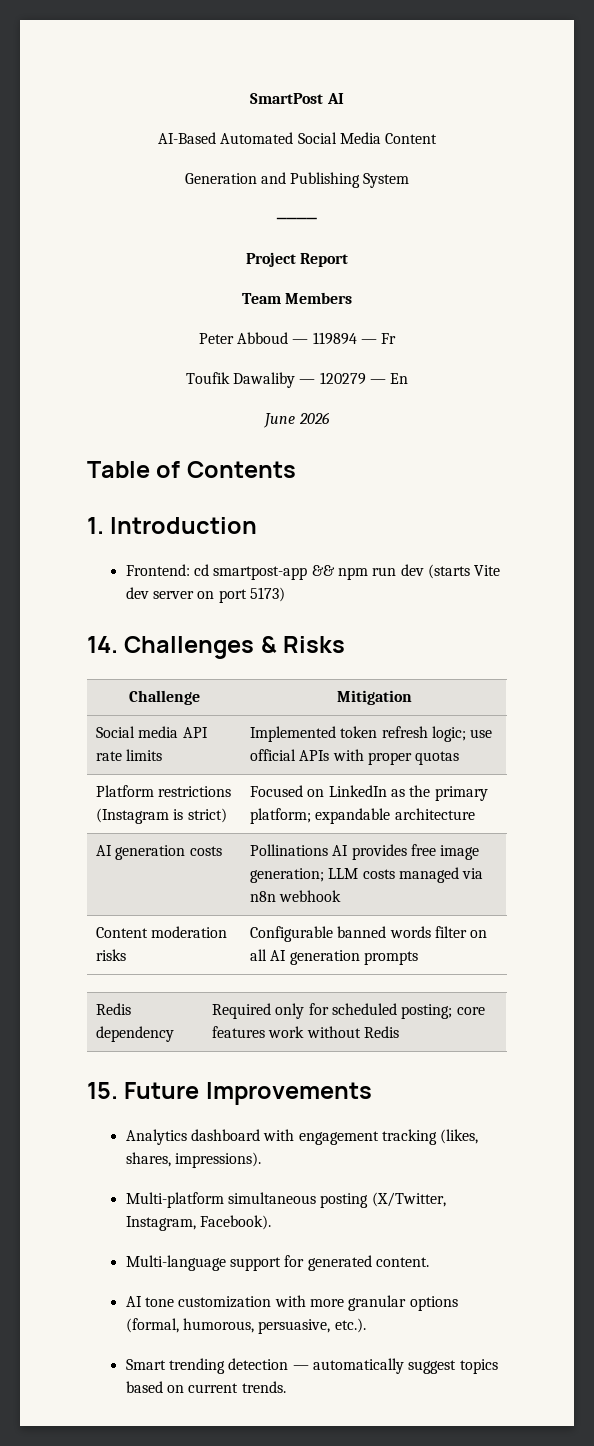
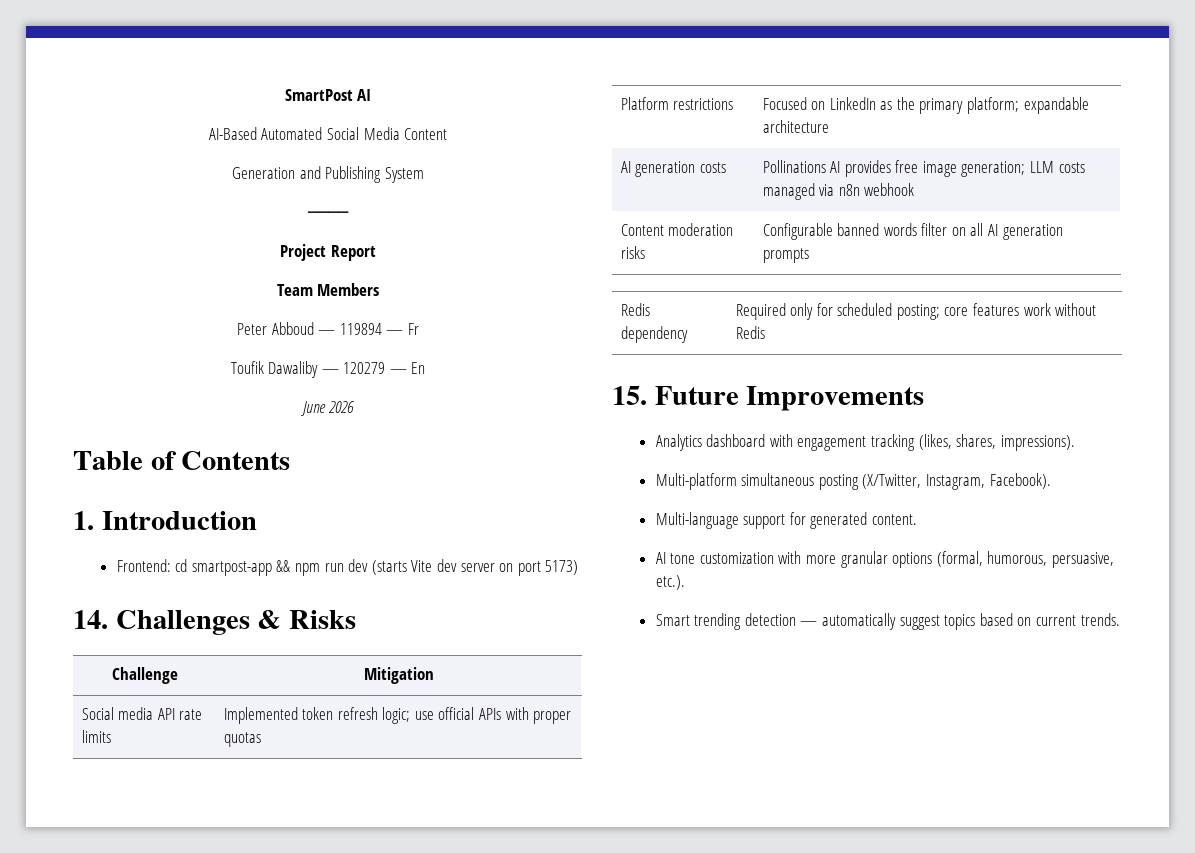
- Platform restrictions (Instagram is strict) | Focused on LinkedIn as the primary platform; expandable architecture
+ Platform restrictions | Focused on LinkedIn as the primary platform; expandable architecture

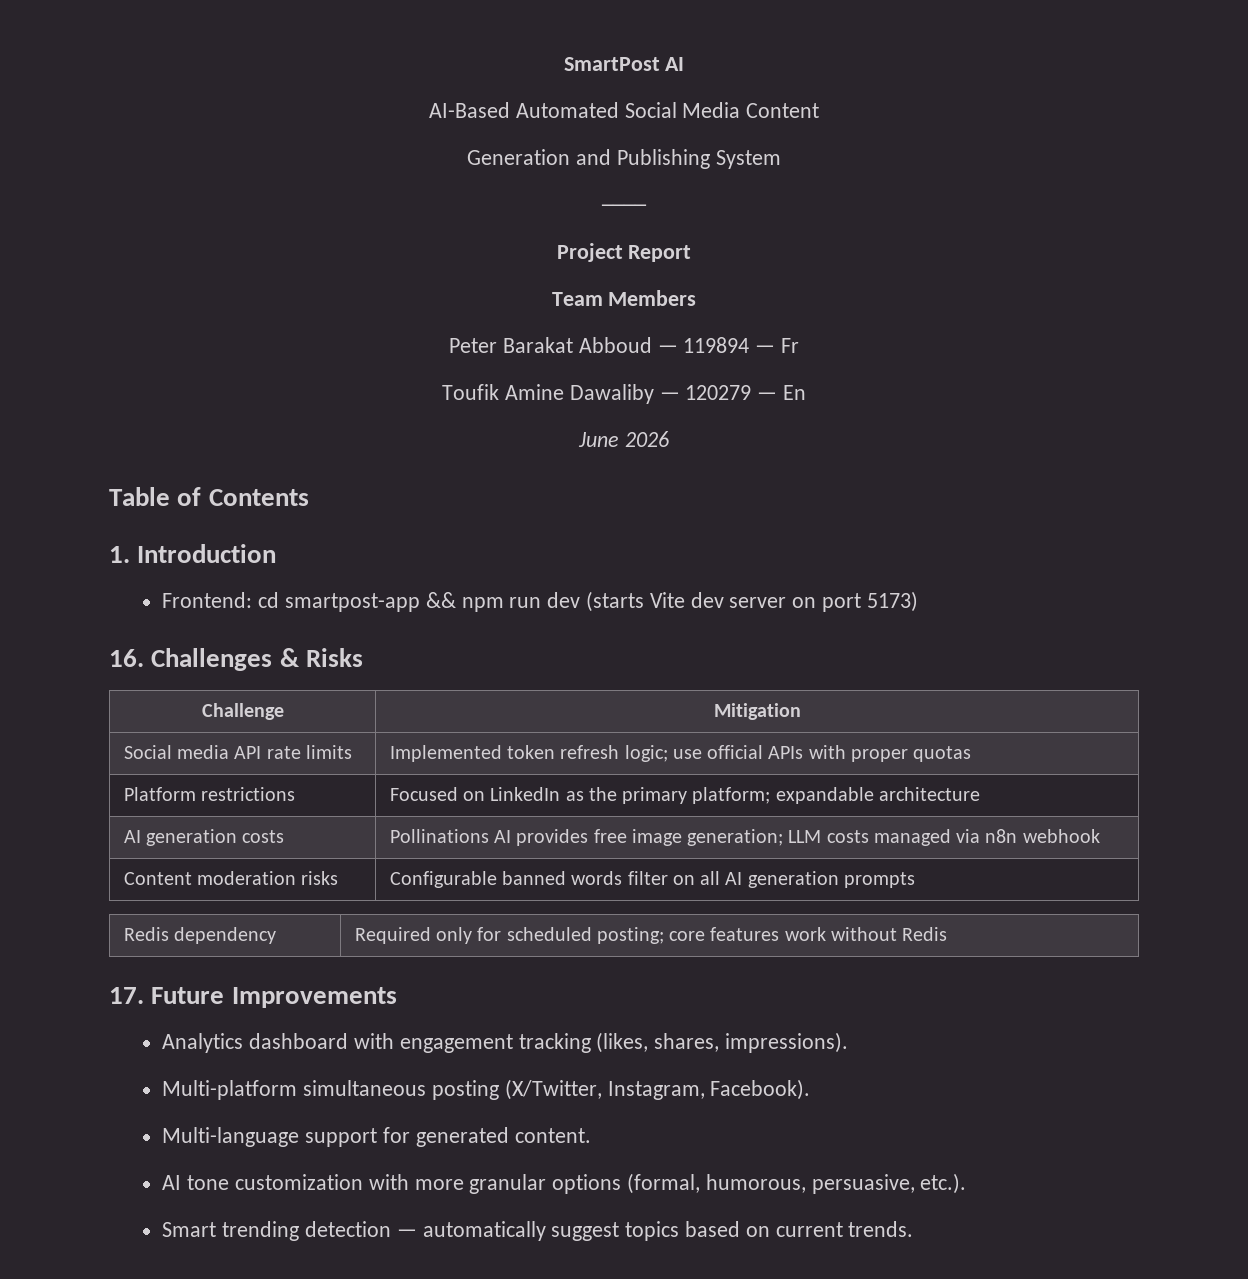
- Peter Abboud — 119894 — Fr
+ Peter Barakat Abboud — 119894 — Fr
- Toufik Dawaliby — 120279 — En
+ Toufik Amine Dawaliby — 120279 — En
- 14. Challenges & Risks
+ 16. Challenges & Risks
- 15. Future Improvements
+ 17. Future Improvements

